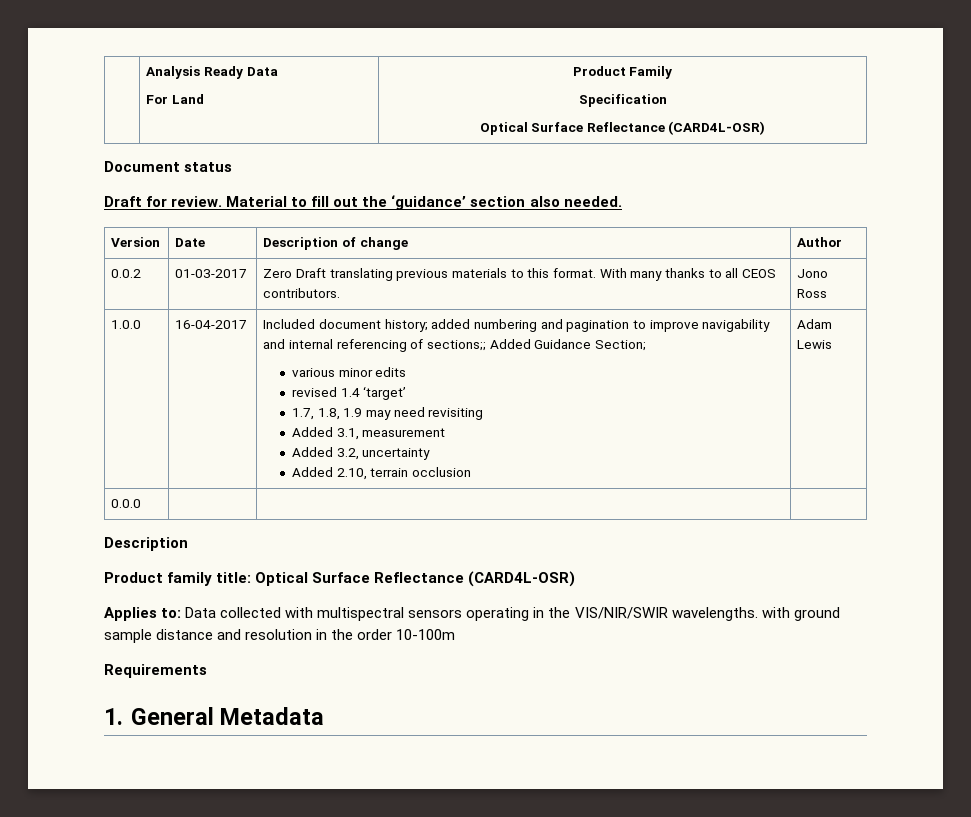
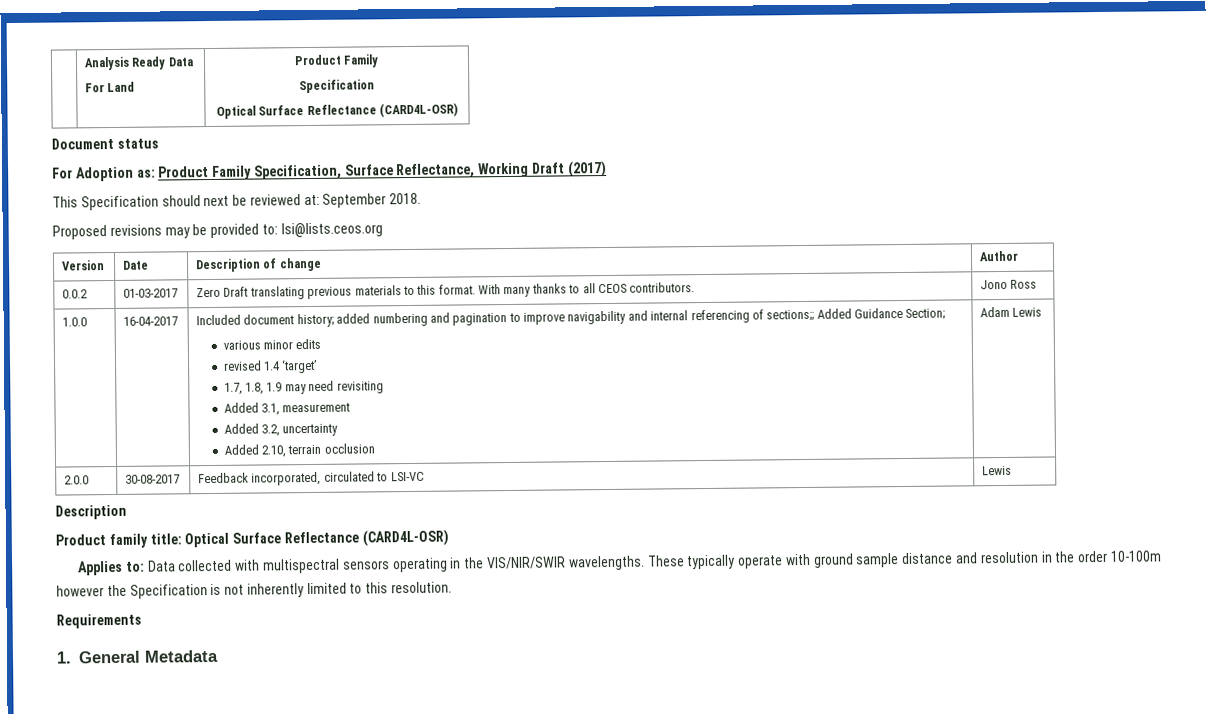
- Draft for review. Material to fill out the ‘guidance’ section also needed.
+ For Adoption as: Product Family Specification, Surface Reflectance, Working Draft (2017)
+ This Specification should next be reviewed at: September 2018.
+ Proposed revisions may be provided to: lsi@lists.ceos.org
- 0.0.0 | | |
+ 2.0.0 | 30-08-2017 | Feedback incorporated, circulated to LSI-VC | Lewis
- Applies to: Data collected with multispectral sensors operating in the VIS/NIR/SWIR wavelengths. with ground sample distance and resolution in the order 10-100m
+ Applies to: Data collected with multispectral sensors operating in the VIS/NIR/SWIR wavelengths. These typically operate with ground sample distance and resolution in the order 10-100m however the Specification is not inherently limited to this resolution.

